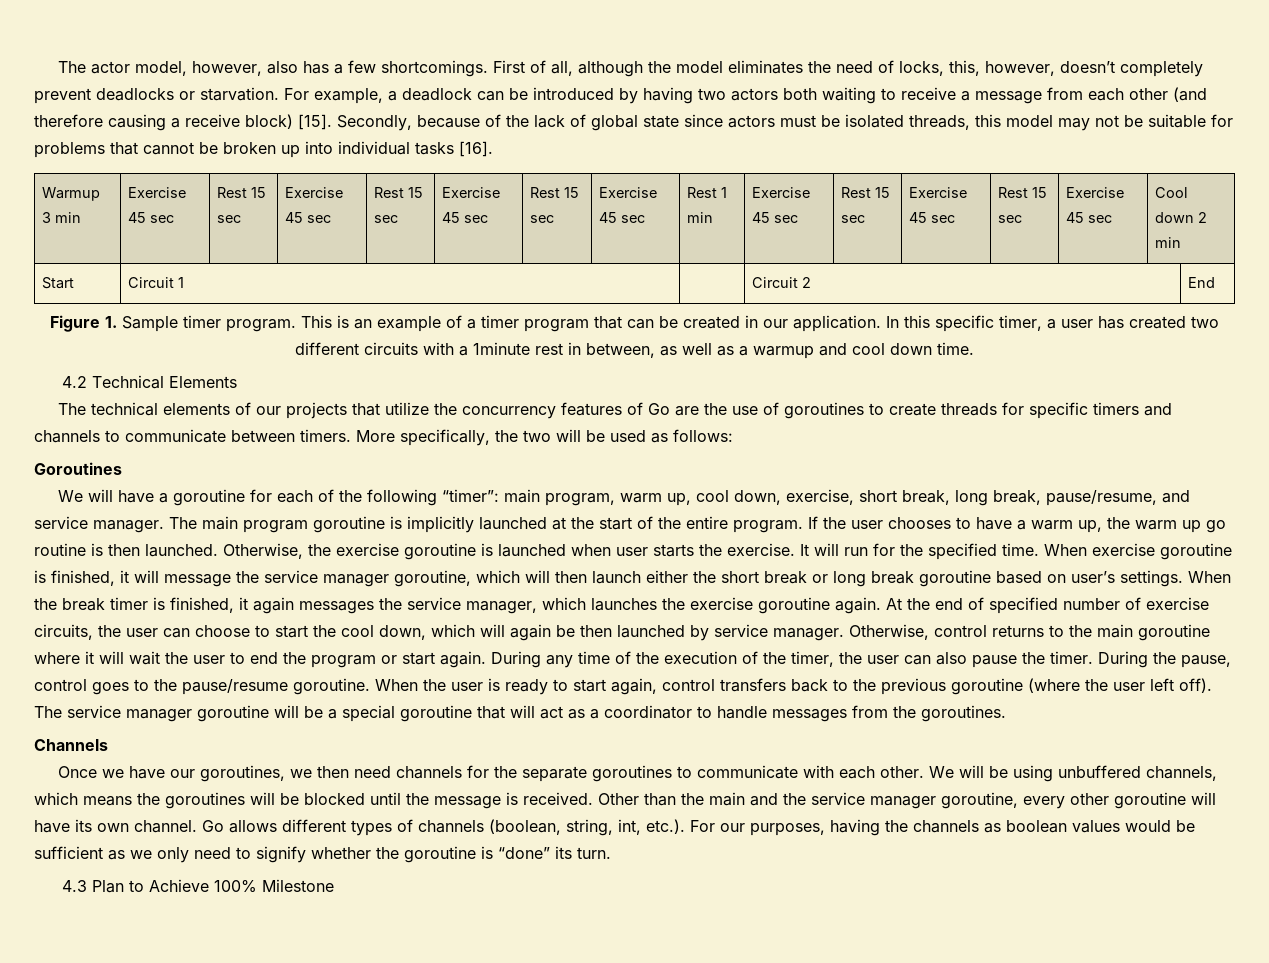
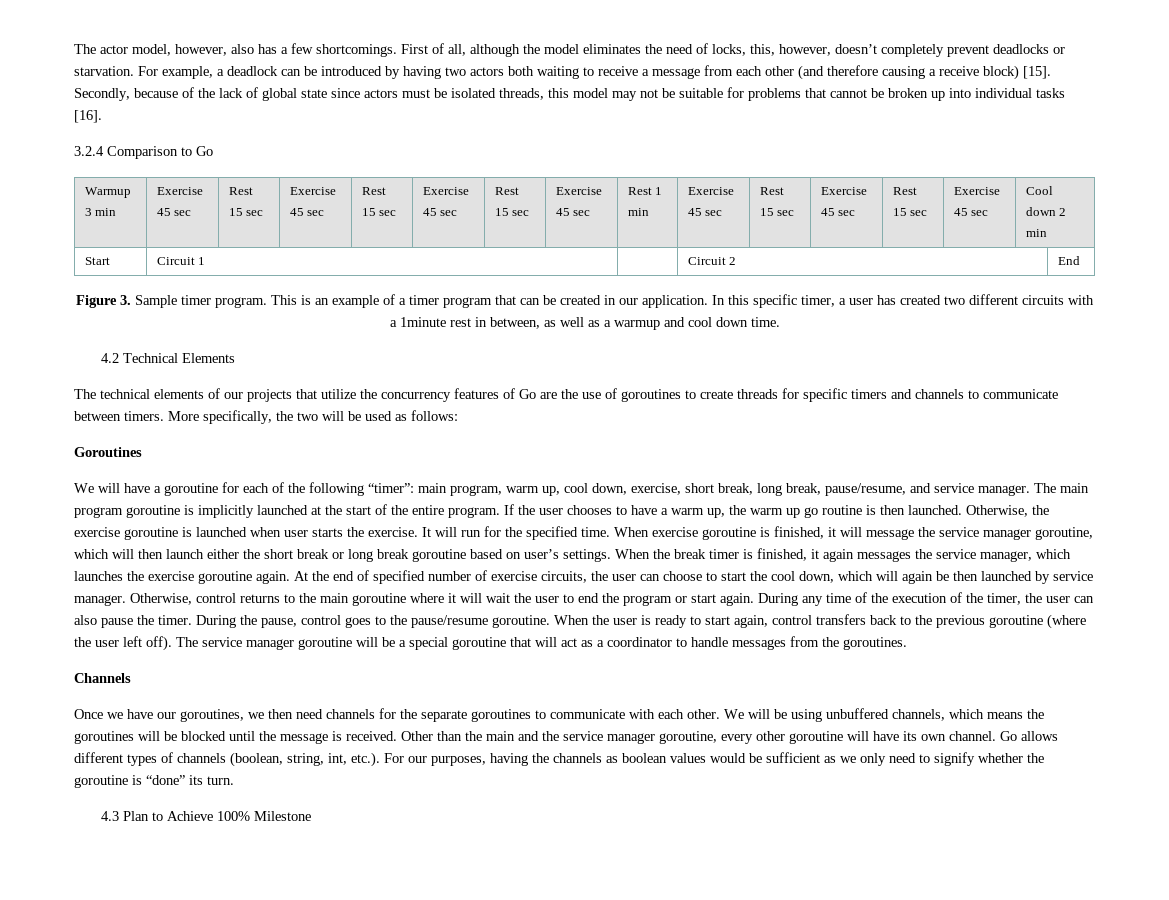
+ 3.2.4 Comparison to Go
- Figure 1. Sample timer program.
+ Figure 3. Sample timer program.

